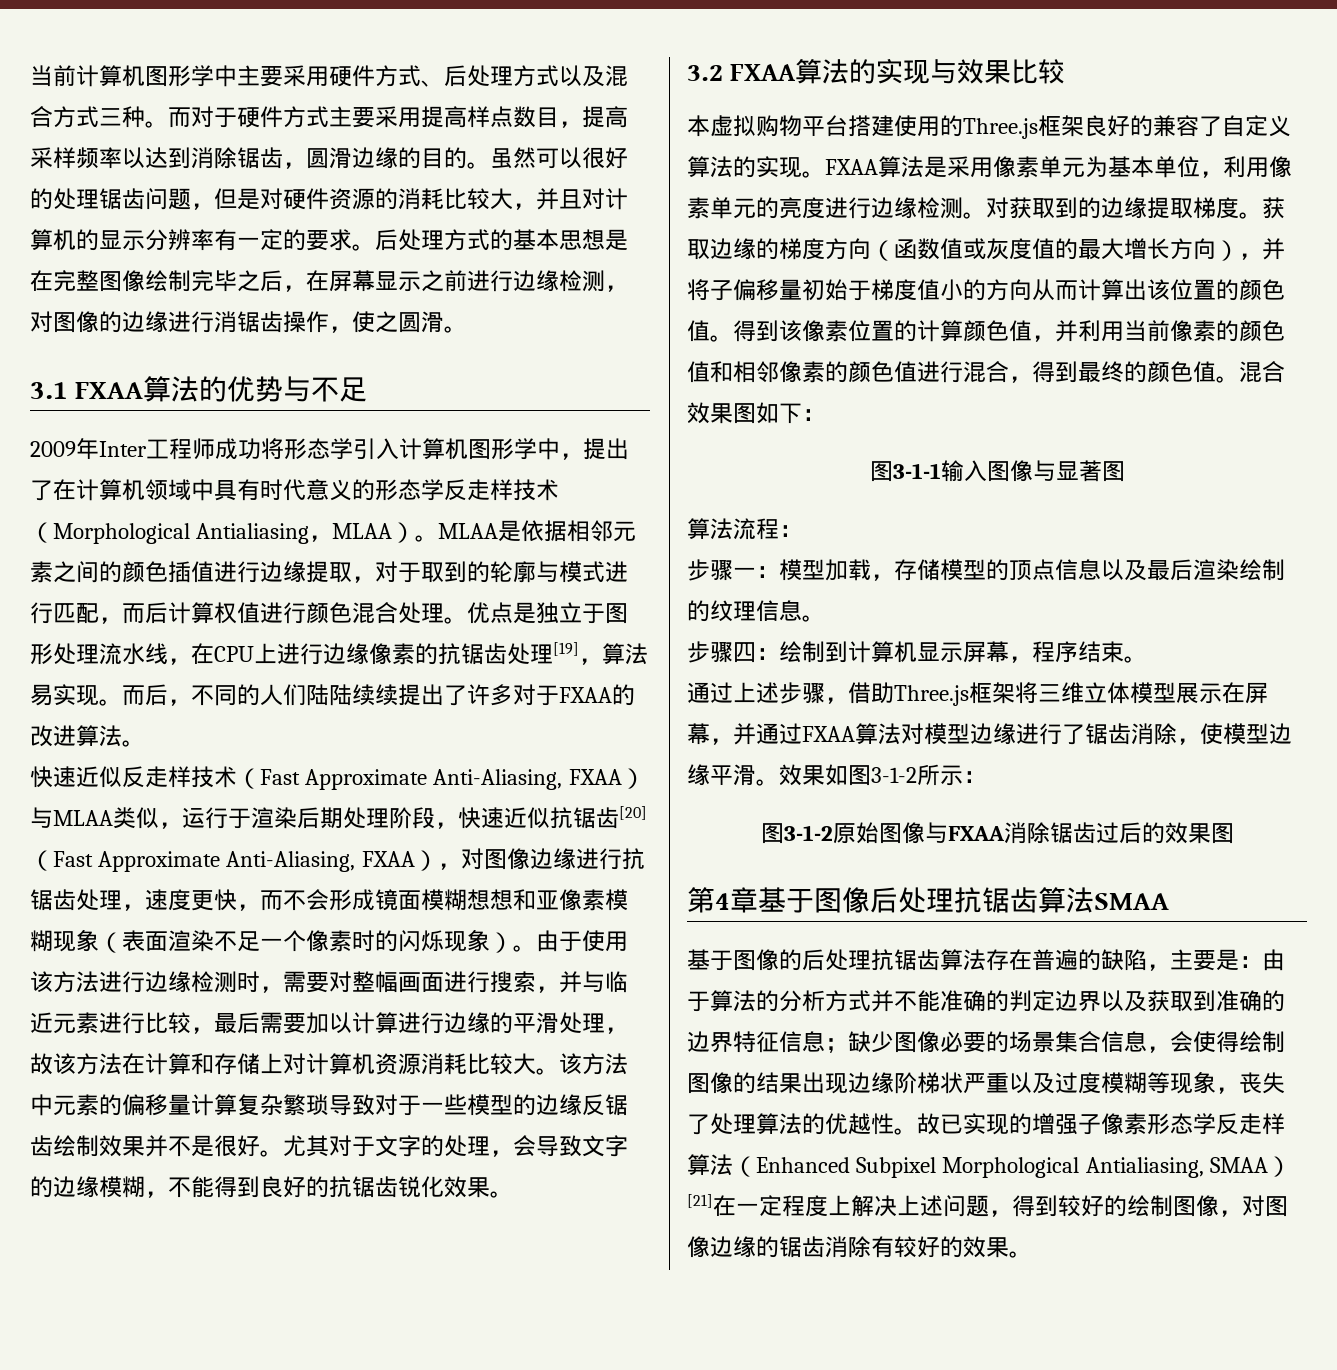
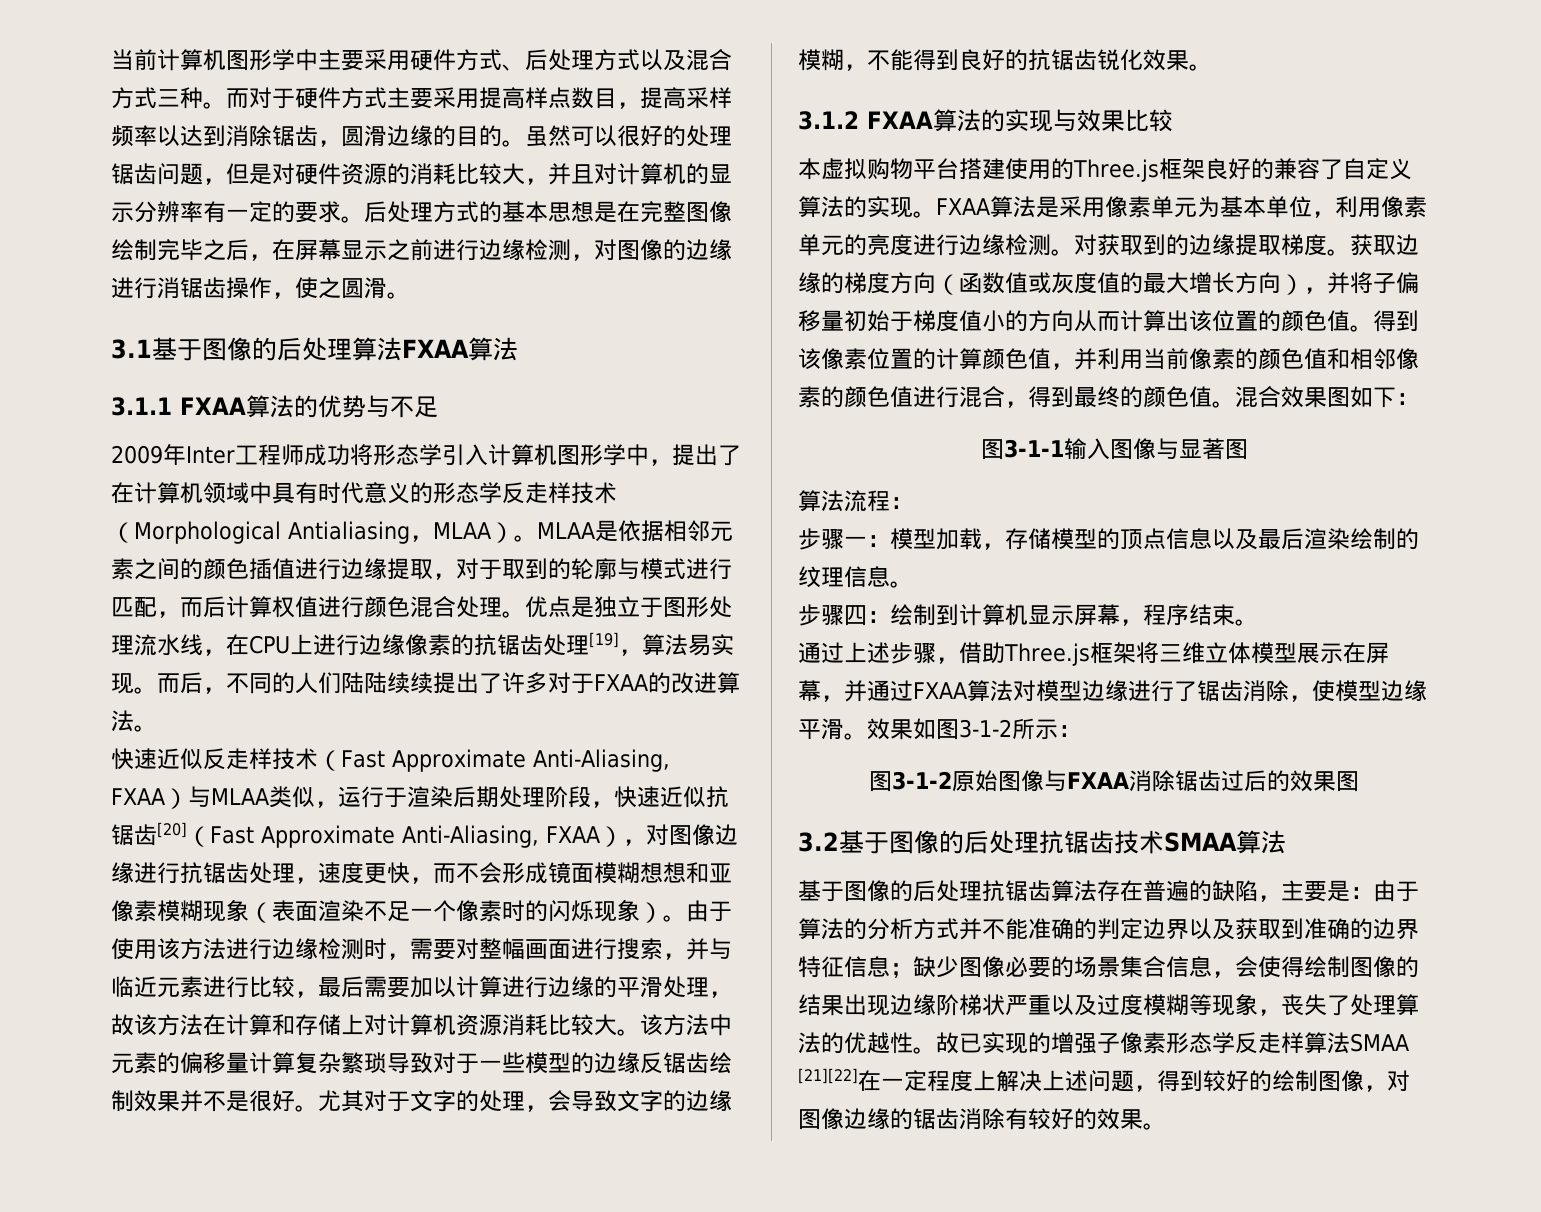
- 3.1 FXAA算法的优势与不足
+ 3.1基于图像的后处理算法FXAA算法
+ 3.1.1 FXAA算法的优势与不足
- 3.2 FXAA算法的实现与效果比较
+ 3.1.2 FXAA算法的实现与效果比较
- 第4章基于图像后处理抗锯齿算法SMAA
+ 3.2基于图像的后处理抗锯齿技术SMAA算法
- 故已实现的增强子像素形态学反走样算法（Enhanced Subpixel Morphological Antialiasing, SMAA）[21]在一定程度上解决上述问题，得到较好的绘制图像，对图像边缘的锯齿消除有较好的效果。
+ 故已实现的增强子像素形态学反走样算法SMAA [21][22]在一定程度上解决上述问题，得到较好的绘制图像，对图像边缘的锯齿消除有较好的效果。

